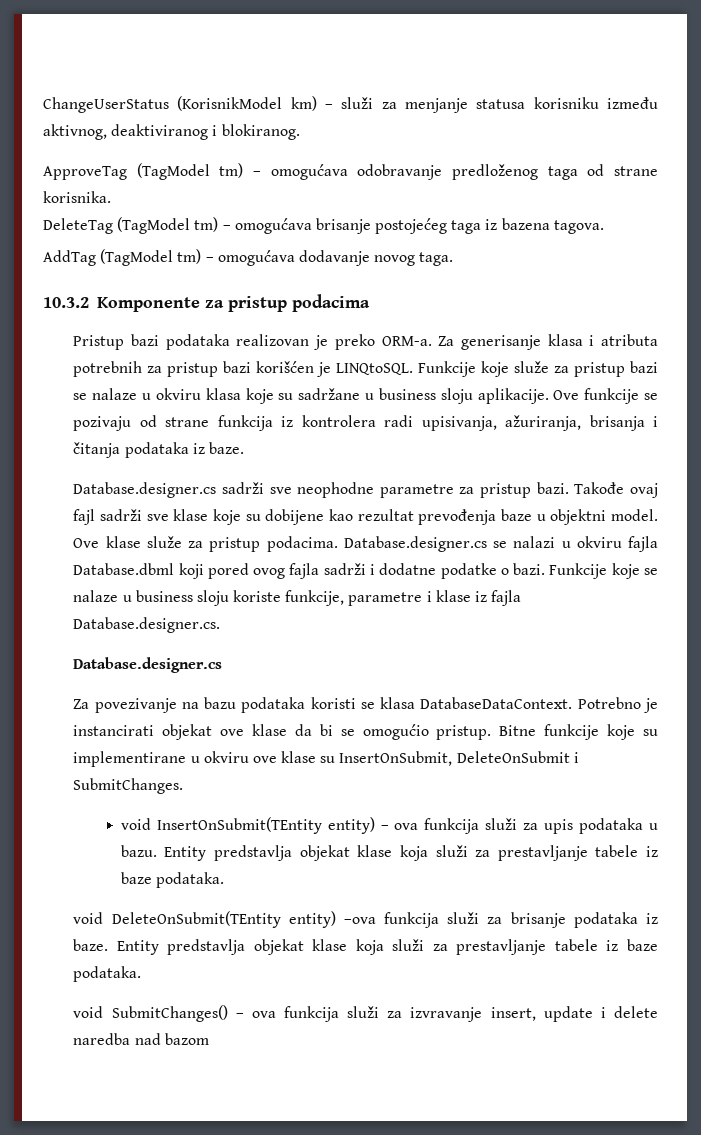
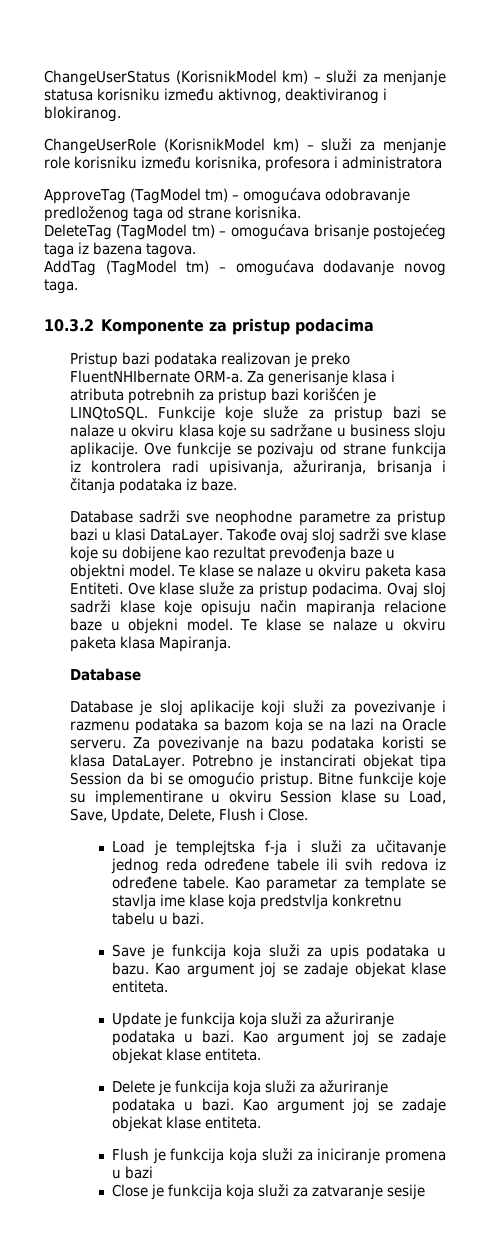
+ ChangeUserRole (KorisnikModel km) – služi za menjanje role korisniku između korisnika, profesora i administratora
- Pristup bazi podataka realizovan je preko ORM-a.
+ Pristup bazi podataka realizovan je preko FluentNHIbernate ORM-a.
- Database.designer.cs sadrži sve neophodne parametre za pristup bazi.
+ Database sadrži sve neophodne parametre za pristup bazi u klasi DataLayer.
- Takođe ovaj fajl sadrži sve klase koje su dobijene kao rezultat prevođenja baze u objektni model.
+ Takođe ovaj sloj sadrži sve klase koje su dobijene kao rezultat prevođenja baze u objektni model.
+ Te klase se nalaze u okviru paketa kasa Entiteti.
- Database.designer.cs se nalazi u okviru fajla Database.dbml koji pored ovog fajla sadrži i dodatne podatke o bazi. Funkcije koje se nalaze u business sloju koriste funkcije, parametre i klase iz fajla Database.designer.cs.
- Database.designer.cs
- Za povezivanje na bazu podataka koristi se klasa DatabaseDataContext.
+ Ovaj sloj sadrži klase koje opisuju način mapiranja relacione baze u objekni model. Te klase se nalaze u okviru paketa klasa Mapiranja.
+ Database
+ Database je sloj aplikacije koji služi za povezivanje i razmenu podataka sa bazom koja se na lazi na Oracle serveru. Za povezivanje na bazu podataka koristi se klasa DataLayer.
- Potrebno je instancirati objekat ove klase da bi se omogućio pristup.
+ Potrebno je instancirati objekat tipa Session da bi se omogućio pristup.
- Bitne funkcije koje su implementirane u okviru ove klase su InsertOnSubmit, DeleteOnSubmit i SubmitChanges.
- void InsertOnSubmit(TEntity entity) – ova funkcija služi za upis podataka u bazu. Entity predstavlja objekat klase koja služi za prestavljanje tabele iz baze podataka.
- void DeleteOnSubmit(TEntity entity) –ova funkcija služi za brisanje podataka iz baze. Entity predstavlja objekat klase koja služi za prestavljanje tabele iz baze podataka.
- void SubmitChanges() – ova funkcija služi za izvravanje insert, update i delete naredba nad bazom
+ Bitne funkcije koje su implementirane u okviru Session klase su Load, Save, Update, Delete, Flush i Close.
+ Load je templejtska f-ja i služi za učitavanje jednog reda određene tabele ili svih redova iz određene tabele. Kao parametar za template se stavlja ime klase koja predstvlja konkretnu tabelu u bazi.
+ Save je funkcija koja služi za upis podataka u bazu. Kao argument joj se zadaje objekat klase entiteta.
+ Update je funkcija koja služi za ažuriranje podataka u bazi. Kao argument joj se zadaje objekat klase entiteta.
+ Delete je funkcija koja služi za ažuriranje podataka u bazi. Kao argument joj se zadaje objekat klase entiteta.
+ Flush je funkcija koja služi za iniciranje promena u bazi
+ Close je funkcija koja služi za zatvaranje sesije

